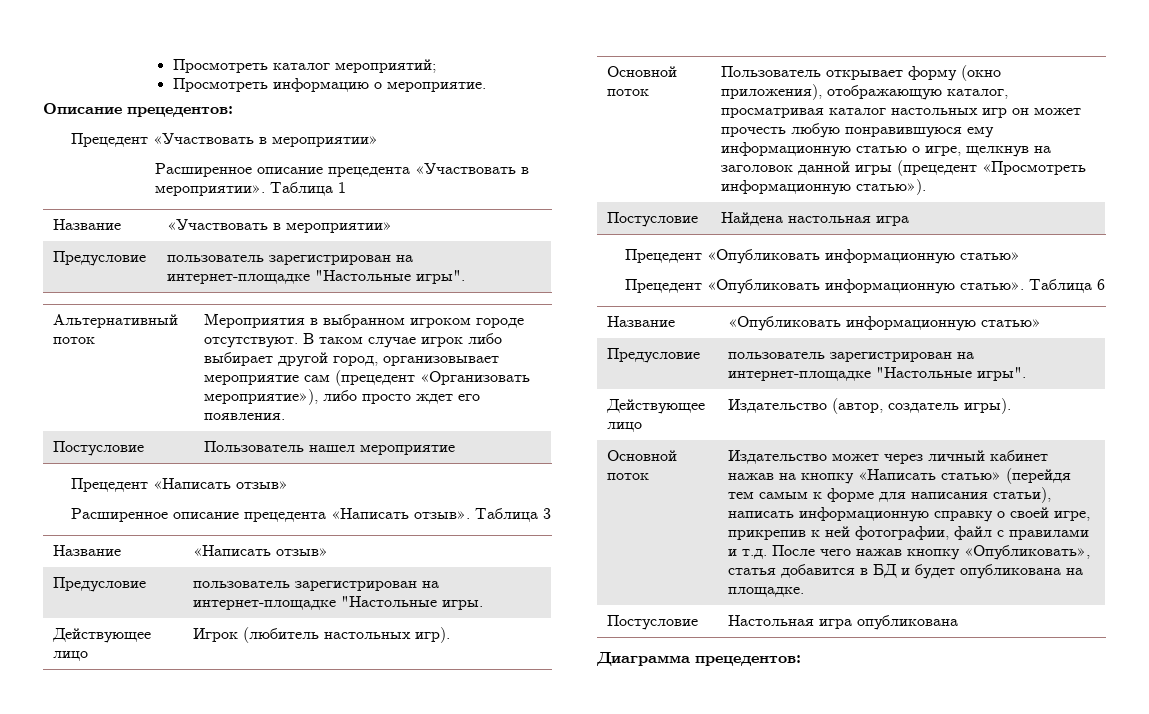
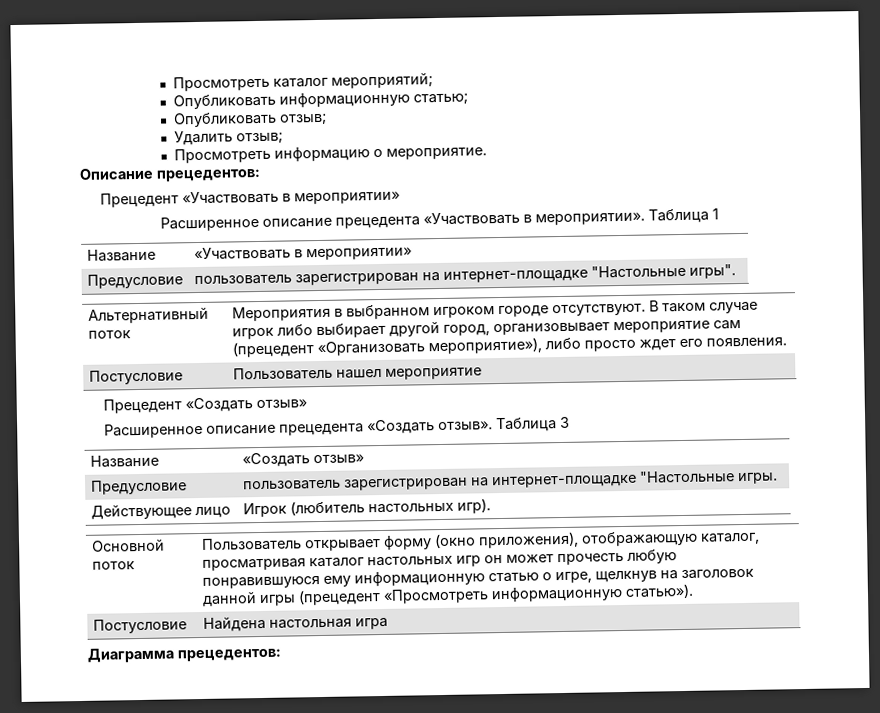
+ Опубликовать информационную статью;
+ Опубликовать отзыв;
+ Удалить отзыв;
- Прецедент «Написать отзыв»
+ Прецедент «Создать отзыв»
- Расширенное описание прецедента «Написать отзыв».
+ Расширенное описание прецедента «Создать отзыв».
- Название | «Написать отзыв»
+ Название | «Создать отзыв»
- Прецедент «Опубликовать информационную статью»
- Прецедент «Опубликовать информационную статью». Таблица 6
- Название | «Опубликовать информационную статью»
- Предусловие | пользователь зарегистрирован на интернет-площадке "Настольные игры".
- Действующее лицо | Издательство (автор, создатель игры).
- Основной поток | Издательство может через личный кабинет нажав на кнопку «Написать статью» (перейдя тем самым к форме для написания статьи), написать информационную справку о своей игре, прикрепив к ней фотографии, файл с правилами и т.д. После чего нажав кнопку «Опубликовать», статья добавится в БД и будет опубликована на площадке.
- Постусловие | Настольная игра опубликована

